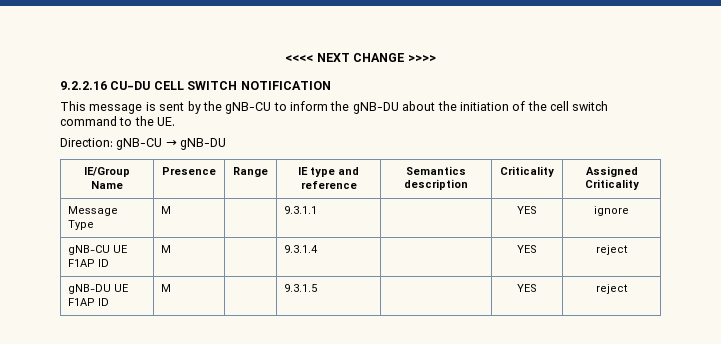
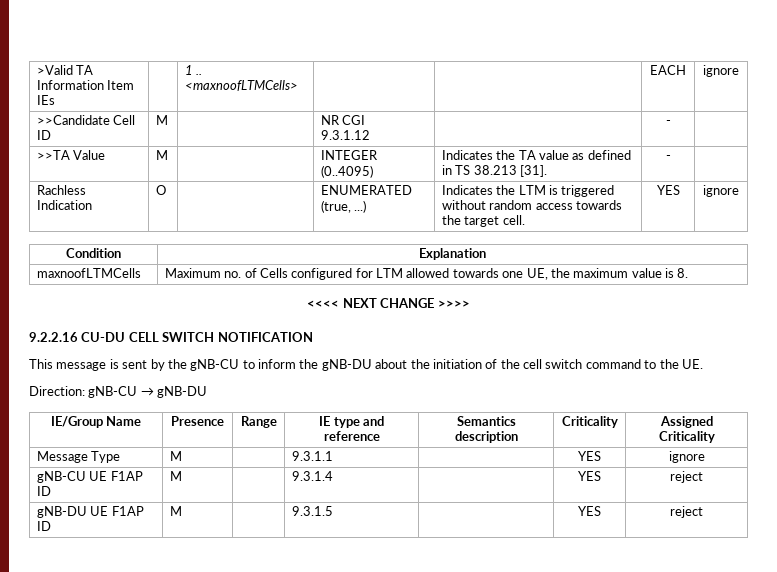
+ >Valid TA Information Item IEs | | 1 .. <maxnoofLTMCells> | | | EACH | ignore
+ >>Candidate Cell ID | M | | NR CGI
+ 9.3.1.12 | | - |
+ >>TA Value | M | | INTEGER (0..4095) | Indicates the TA value as defined in TS 38.213 [31]. | - |
+ Rachless Indication | O | | ENUMERATED (true, ...) | Indicates the LTM is triggered without random access towards the target cell. | YES | ignore
+ Condition | Explanation
+ maxnoofLTMCells | Maximum no. of Cells configured for LTM allowed towards one UE, the maximum value is 8.

